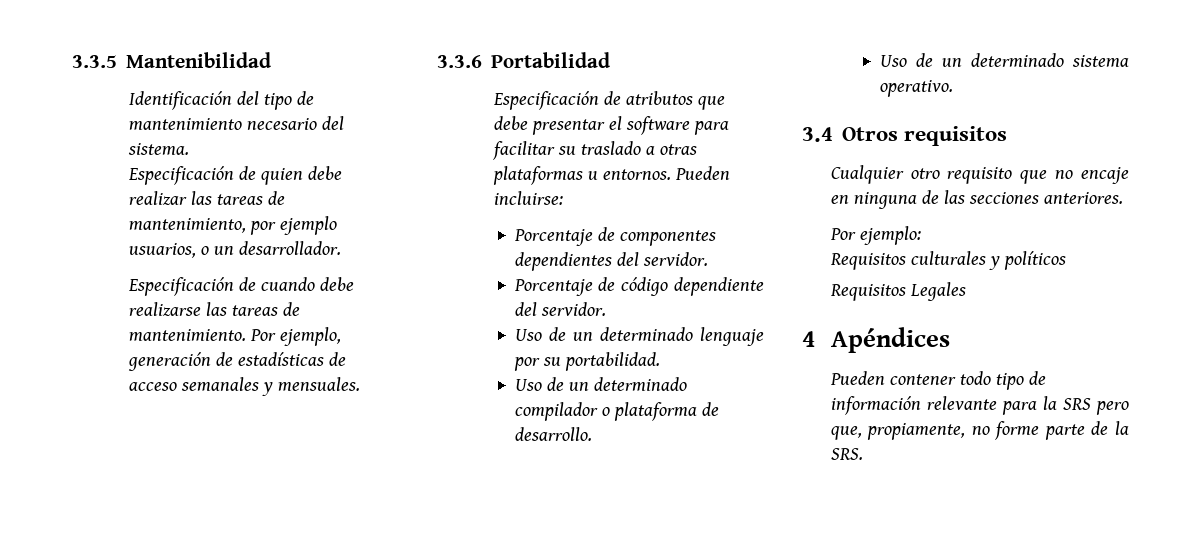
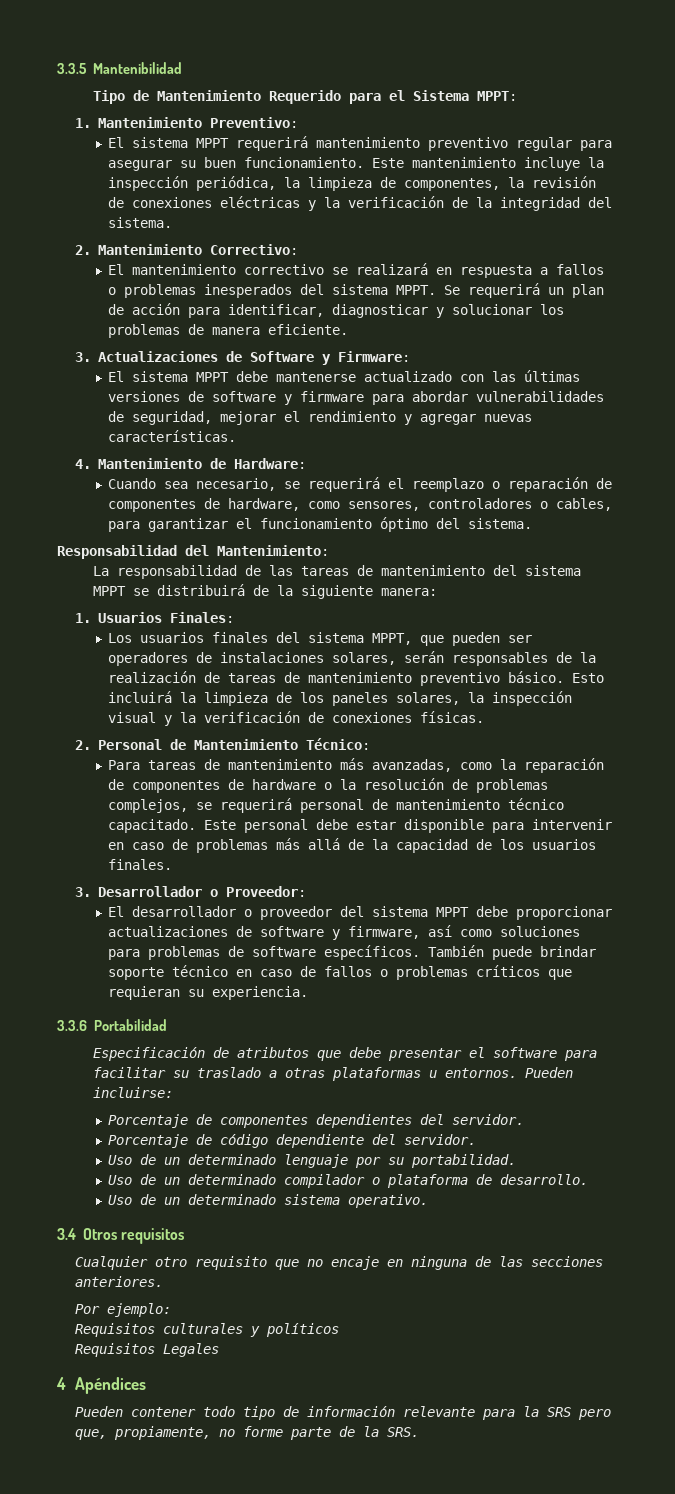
- Identificación del tipo de mantenimiento necesario del sistema.
- Especificación de quien debe realizar las tareas de mantenimiento, por ejemplo usuarios, o un desarrollador.
- Especificación de cuando debe realizarse las tareas de mantenimiento. Por ejemplo, generación de estadísticas de acceso semanales y mensuales.
+ Tipo de Mantenimiento Requerido para el Sistema MPPT:
+ 1. Mantenimiento Preventivo:
+ El sistema MPPT requerirá mantenimiento preventivo regular para asegurar su buen funcionamiento. Este mantenimiento incluye la inspección periódica, la limpieza de componentes, la revisión de conexiones eléctricas y la verificación de la integridad del sistema.
+ 2. Mantenimiento Correctivo:
+ El mantenimiento correctivo se realizará en respuesta a fallos o problemas inesperados del sistema MPPT. Se requerirá un plan de acción para identificar, diagnosticar y solucionar los problemas de manera eficiente.
+ 3. Actualizaciones de Software y Firmware:
+ El sistema MPPT debe mantenerse actualizado con las últimas versiones de software y firmware para abordar vulnerabilidades de seguridad, mejorar el rendimiento y agregar nuevas características.
+ 4. Mantenimiento de Hardware:
+ Cuando sea necesario, se requerirá el reemplazo o reparación de componentes de hardware, como sensores, controladores o cables, para garantizar el funcionamiento óptimo del sistema.
+ Responsabilidad del Mantenimiento:
+ La responsabilidad de las tareas de mantenimiento del sistema MPPT se distribuirá de la siguiente manera:
+ 1. Usuarios Finales:
+ Los usuarios finales del sistema MPPT, que pueden ser operadores de instalaciones solares, serán responsables de la realización de tareas de mantenimiento preventivo básico. Esto incluirá la limpieza de los paneles solares, la inspección visual y la verificación de conexiones físicas.
+ 2. Personal de Mantenimiento Técnico:
+ Para tareas de mantenimiento más avanzadas, como la reparación de componentes de hardware o la resolución de problemas complejos, se requerirá personal de mantenimiento técnico capacitado. Este personal debe estar disponible para intervenir en caso de problemas más allá de la capacidad de los usuarios finales.
+ 3. Desarrollador o Proveedor:
+ El desarrollador o proveedor del sistema MPPT debe proporcionar actualizaciones de software y firmware, así como soluciones para problemas de software específicos. También puede brindar soporte técnico en caso de fallos o problemas críticos que requieran su experiencia.

